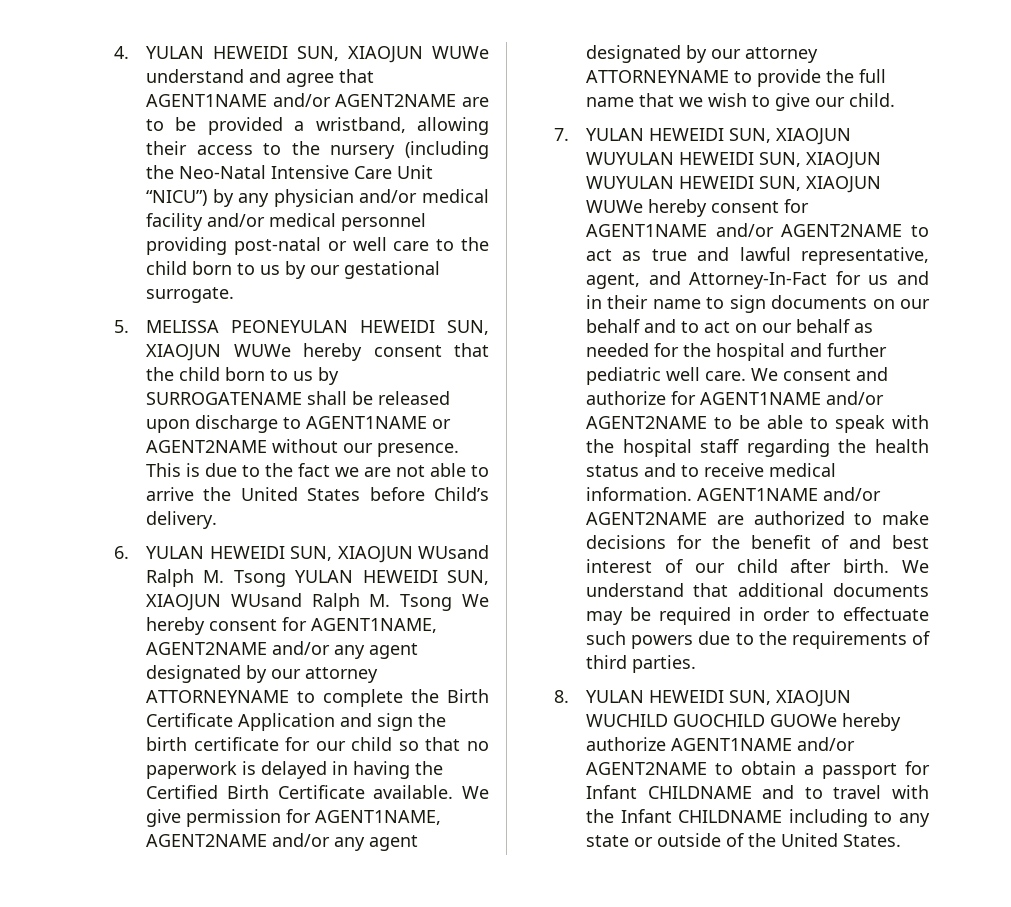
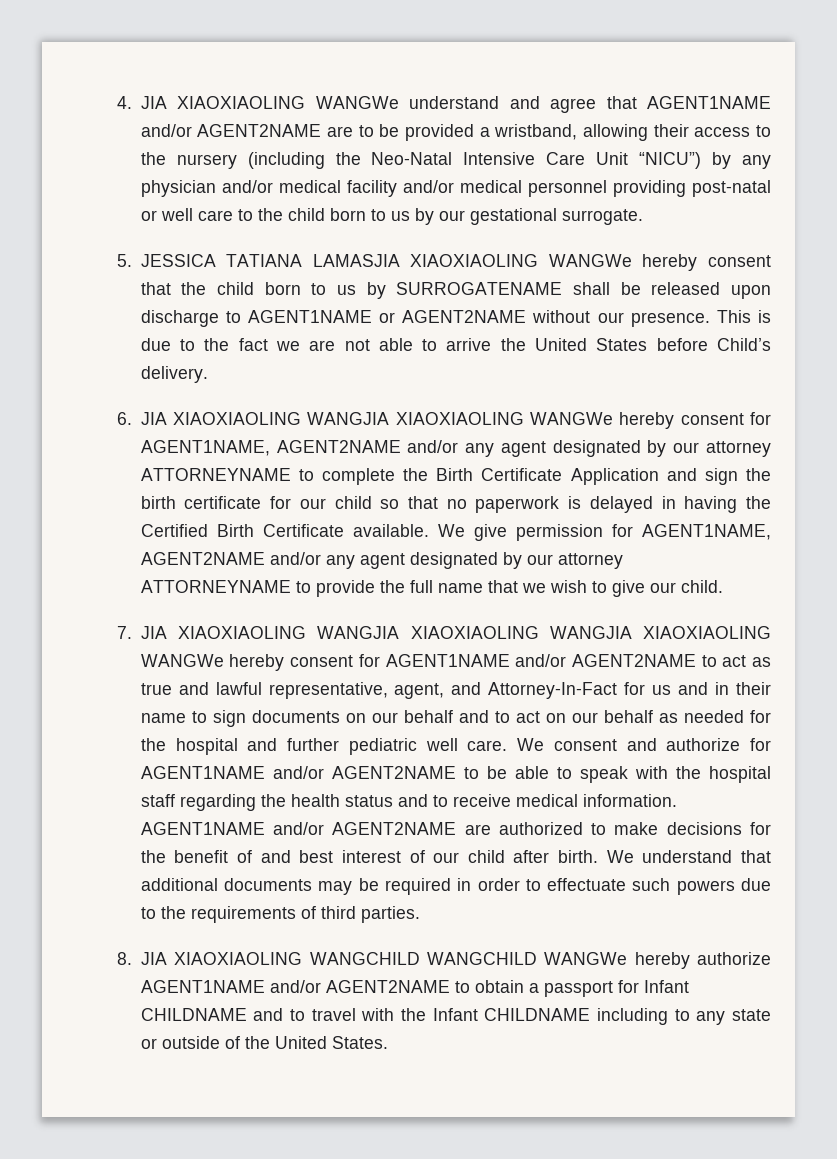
- 4. YULAN HEWEIDI SUN, XIAOJUN WUWe understand and agree that AGENT1NAME and/or AGENT2NAME are to be provided a wristband, allowing their access to the nursery (including the Neo-Natal Intensive Care Unit “NICU”) by any physician and/or medical facility and/or medical personnel providing post-natal or well care to the child born to us by our gestational surrogate.
+ 4. JIA XIAOXIAOLING WANGWe understand and agree that AGENT1NAME and/or AGENT2NAME are to be provided a wristband, allowing their access to the nursery (including the Neo-Natal Intensive Care Unit “NICU”) by any physician and/or medical facility and/or medical personnel providing post-natal or well care to the child born to us by our gestational surrogate.
- 5. MELISSA PEONEYULAN HEWEIDI SUN, XIAOJUN WUWe hereby consent that the child born to us by SURROGATENAME shall be released upon discharge to AGENT1NAME or AGENT2NAME without our presence.
+ 5. JESSICA TATIANA LAMASJIA XIAOXIAOLING WANGWe hereby consent that the child born to us by SURROGATENAME shall be released upon discharge to AGENT1NAME or AGENT2NAME without our presence.
- 6. YULAN HEWEIDI SUN, XIAOJUN WUsand Ralph M. Tsong YULAN HEWEIDI SUN, XIAOJUN WUsand Ralph M. Tsong We hereby consent for AGENT1NAME, AGENT2NAME and/or any agent designated by our attorney ATTORNEYNAME to complete the Birth Certificate Application and sign the birth certificate for our child so that no paperwork is delayed in having the Certified Birth Certificate available.
+ 6. JIA XIAOXIAOLING WANGJIA XIAOXIAOLING WANGWe hereby consent for AGENT1NAME, AGENT2NAME and/or any agent designated by our attorney ATTORNEYNAME to complete the Birth Certificate Application and sign the birth certificate for our child so that no paperwork is delayed in having the Certified Birth Certificate available.
- 7. YULAN HEWEIDI SUN, XIAOJUN WUYULAN HEWEIDI SUN, XIAOJUN WUYULAN HEWEIDI SUN, XIAOJUN WUWe hereby consent for AGENT1NAME and/or AGENT2NAME to act as true and lawful representative, agent, and Attorney-In-Fact for us and in their name to sign documents on our behalf and to act on our behalf as needed for the hospital and further pediatric well care.
+ 7. JIA XIAOXIAOLING WANGJIA XIAOXIAOLING WANGJIA XIAOXIAOLING WANGWe hereby consent for AGENT1NAME and/or AGENT2NAME to act as true and lawful representative, agent, and Attorney-In-Fact for us and in their name to sign documents on our behalf and to act on our behalf as needed for the hospital and further pediatric well care.
- 8. YULAN HEWEIDI SUN, XIAOJUN WUCHILD GUOCHILD GUOWe hereby authorize AGENT1NAME and/or AGENT2NAME to obtain a passport for Infant CHILDNAME and to travel with the Infant CHILDNAME including to any state or outside of the United States.
+ 8. JIA XIAOXIAOLING WANGCHILD WANGCHILD WANGWe hereby authorize AGENT1NAME and/or AGENT2NAME to obtain a passport for Infant CHILDNAME and to travel with the Infant CHILDNAME including to any state or outside of the United States.

